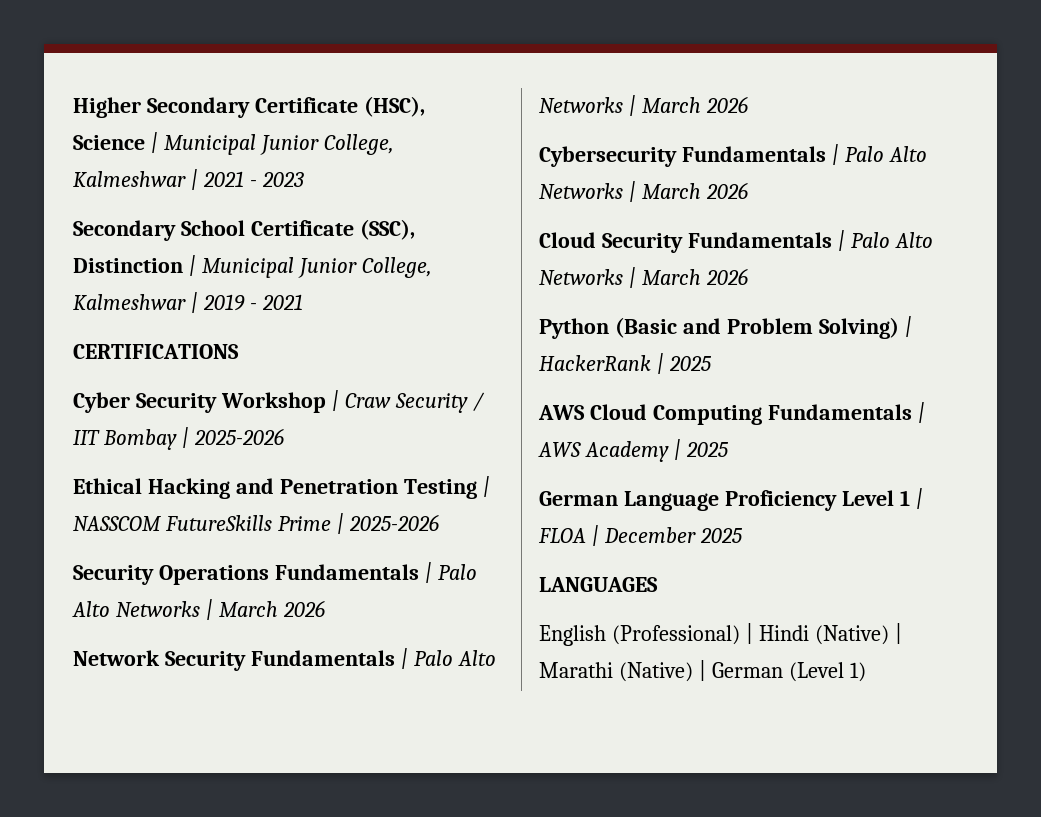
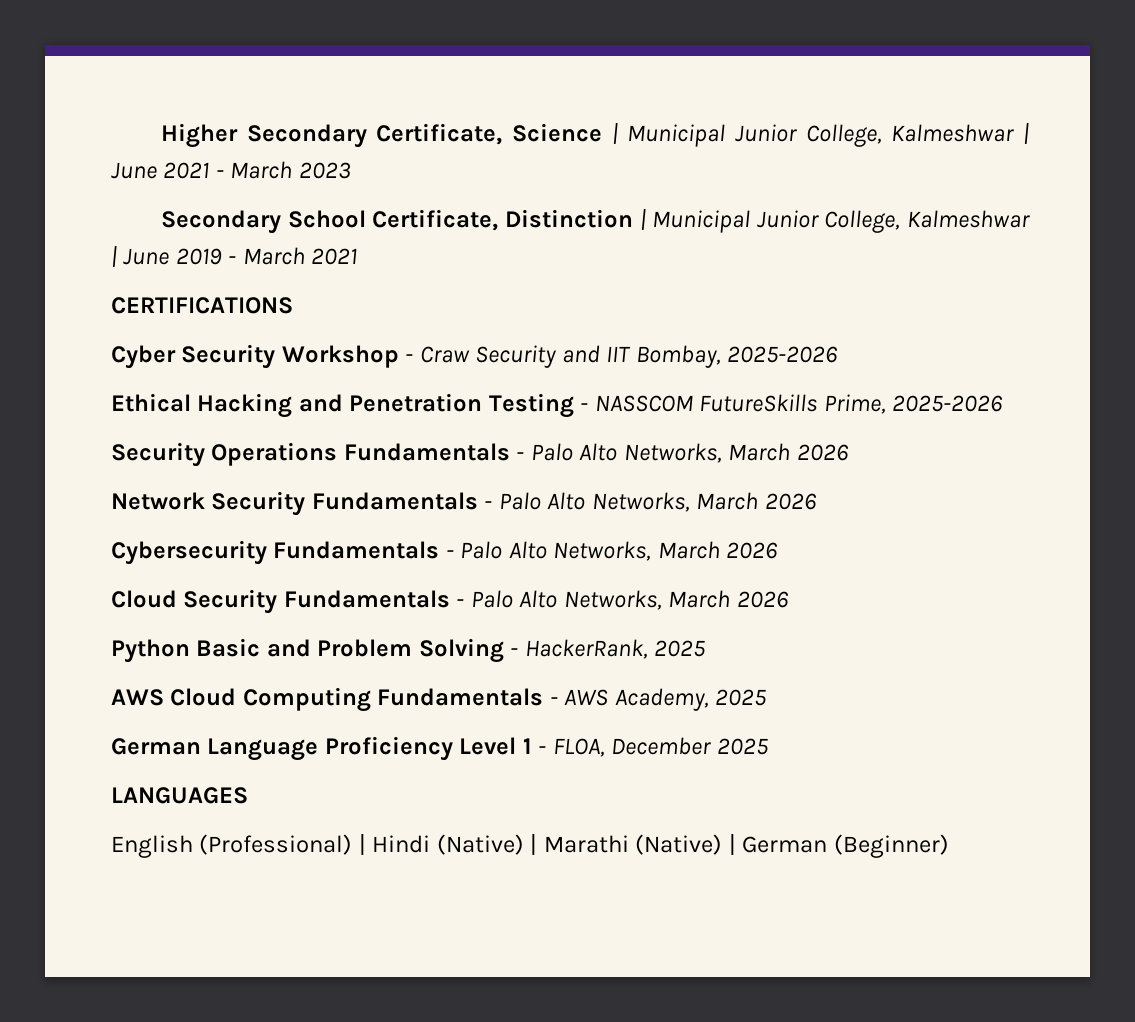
- Higher Secondary Certificate (HSC), Science | Municipal Junior College, Kalmeshwar | 2021 - 2023
+ Higher Secondary Certificate, Science | Municipal Junior College, Kalmeshwar | June 2021 - March 2023
- Secondary School Certificate (SSC), Distinction | Municipal Junior College, Kalmeshwar | 2019 - 2021
+ Secondary School Certificate, Distinction | Municipal Junior College, Kalmeshwar | June 2019 - March 2021
- Cyber Security Workshop | Craw Security / IIT Bombay | 2025-2026
+ Cyber Security Workshop - Craw Security and IIT Bombay, 2025-2026
- Ethical Hacking and Penetration Testing | NASSCOM FutureSkills Prime | 2025-2026
+ Ethical Hacking and Penetration Testing - NASSCOM FutureSkills Prime, 2025-2026
- Security Operations Fundamentals | Palo Alto Networks | March 2026
+ Security Operations Fundamentals - Palo Alto Networks, March 2026
- Network Security Fundamentals | Palo Alto Networks | March 2026
+ Network Security Fundamentals - Palo Alto Networks, March 2026
- Cybersecurity Fundamentals | Palo Alto Networks | March 2026
+ Cybersecurity Fundamentals - Palo Alto Networks, March 2026
- Cloud Security Fundamentals | Palo Alto Networks | March 2026
+ Cloud Security Fundamentals - Palo Alto Networks, March 2026
- Python (Basic and Problem Solving) | HackerRank | 2025
+ Python Basic and Problem Solving - HackerRank, 2025
- AWS Cloud Computing Fundamentals | AWS Academy | 2025
+ AWS Cloud Computing Fundamentals - AWS Academy, 2025
- German Language Proficiency Level 1 | FLOA | December 2025
+ German Language Proficiency Level 1 - FLOA, December 2025
- English (Professional) | Hindi (Native) | Marathi (Native) | German (Level 1)
+ English (Professional) | Hindi (Native) | Marathi (Native) | German (Beginner)

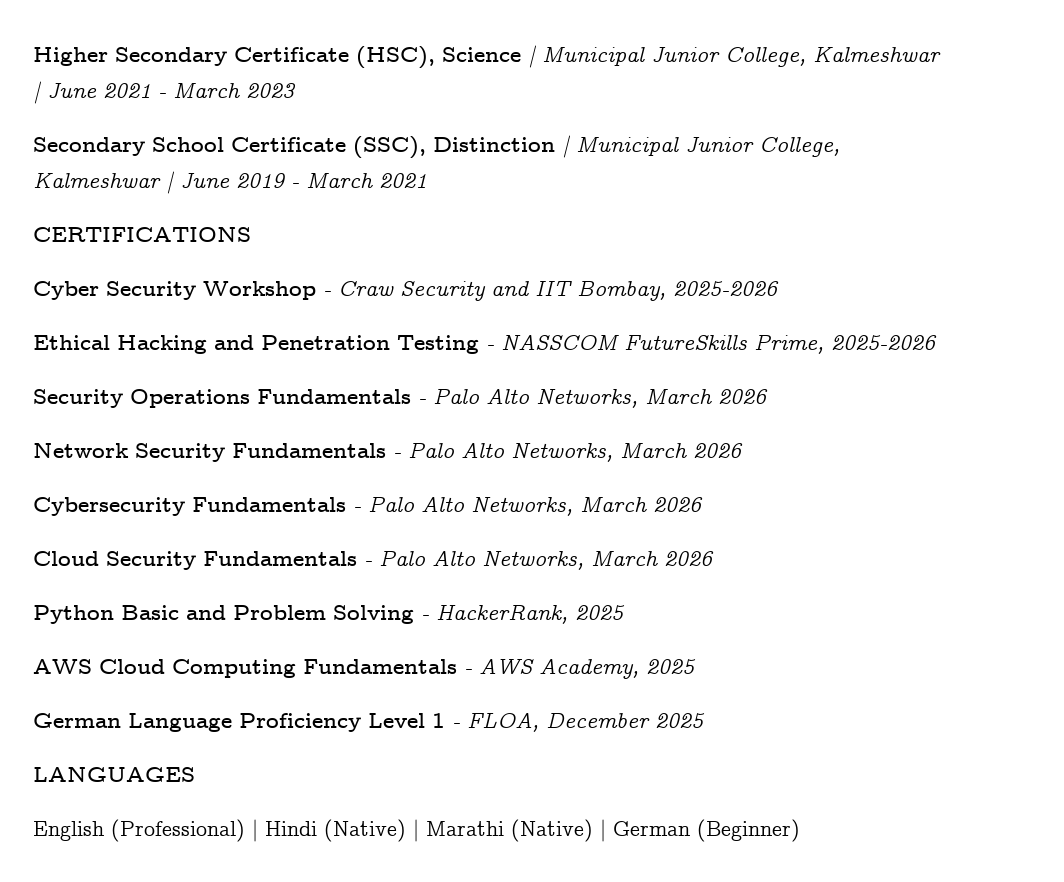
- Higher Secondary Certificate, Science | Municipal Junior College, Kalmeshwar | June 2021 - March 2023
+ Higher Secondary Certificate (HSC), Science | Municipal Junior College, Kalmeshwar | June 2021 - March 2023
- Secondary School Certificate, Distinction | Municipal Junior College, Kalmeshwar | June 2019 - March 2021
+ Secondary School Certificate (SSC), Distinction | Municipal Junior College, Kalmeshwar | June 2019 - March 2021

